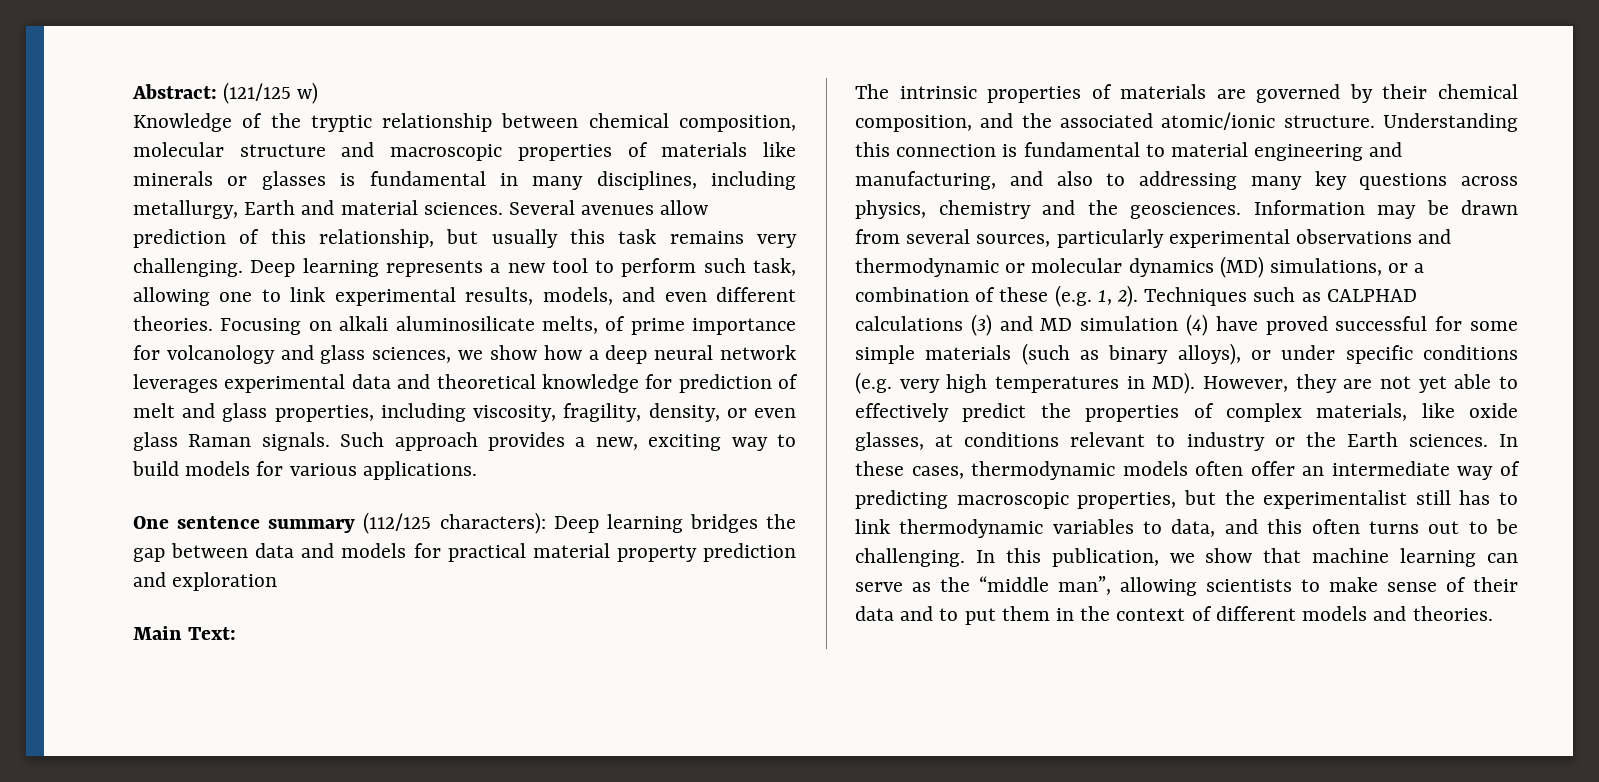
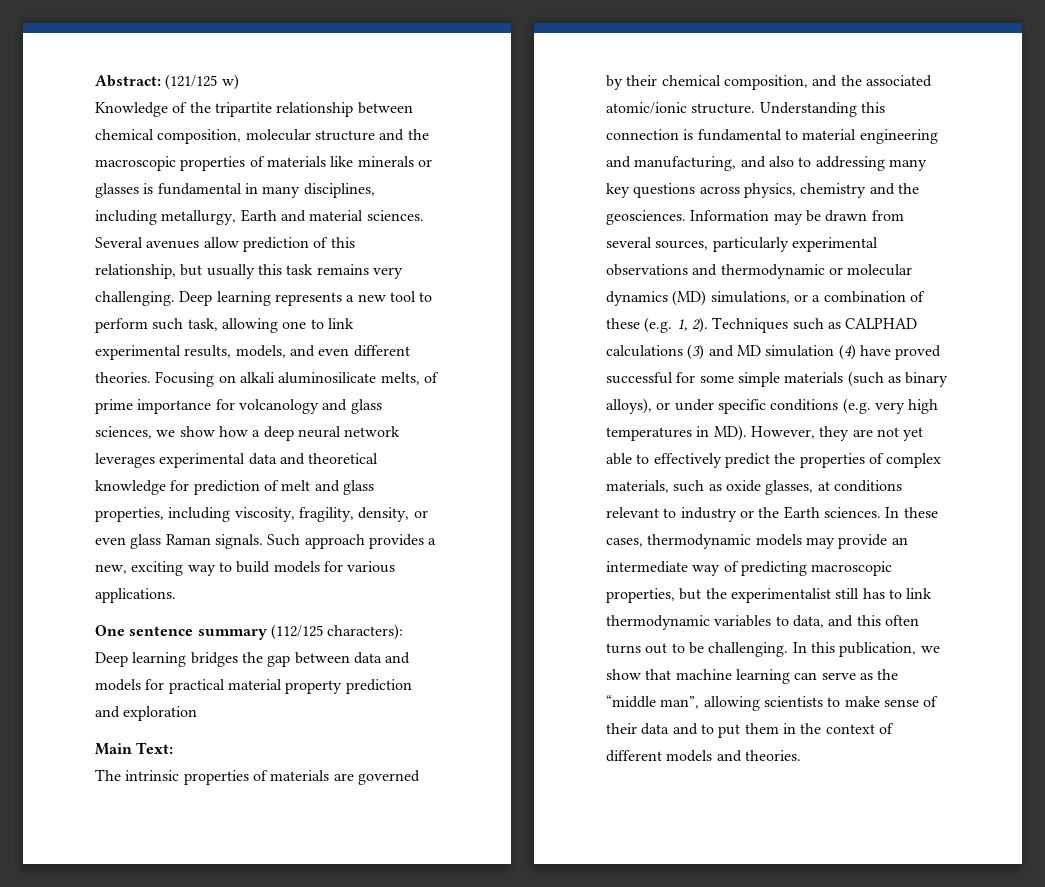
- Knowledge of the tryptic relationship between chemical composition, molecular structure and macroscopic properties of materials like minerals or glasses is fundamental in many disciplines, including metallurgy, Earth and material sciences.
+ Knowledge of the tripartite relationship between chemical composition, molecular structure and the macroscopic properties of materials like minerals or glasses is fundamental in many disciplines, including metallurgy, Earth and material sciences.
- Techniques such as CALPHAD calculations (3) and MD simulation (4) have proved successful for some simple materials (such as binary alloys), or under specific conditions (e.g. very high temperatures in MD). However, they are not yet able to effectively predict the properties of complex materials, like oxide glasses, at conditions relevant to industry or the Earth sciences.
+ Techniques such as CALPHAD calculations (3) and MD simulation (4) have proved successful for some simple materials (such as binary alloys), or under specific conditions (e.g. very high temperatures in MD). However, they are not yet able to effectively predict the properties of complex materials, such as oxide glasses, at conditions relevant to industry or the Earth sciences.
- In these cases, thermodynamic models often offer an intermediate way of predicting macroscopic properties, but the experimentalist still has to link thermodynamic variables to data, and this often turns out to be challenging.
+ In these cases, thermodynamic models may provide an intermediate way of predicting macroscopic properties, but the experimentalist still has to link thermodynamic variables to data, and this often turns out to be challenging.

